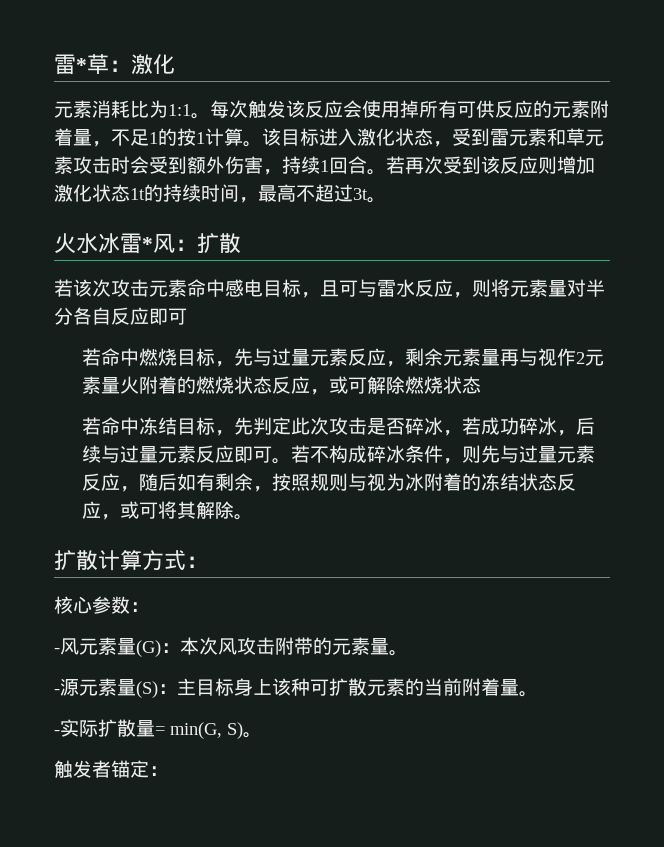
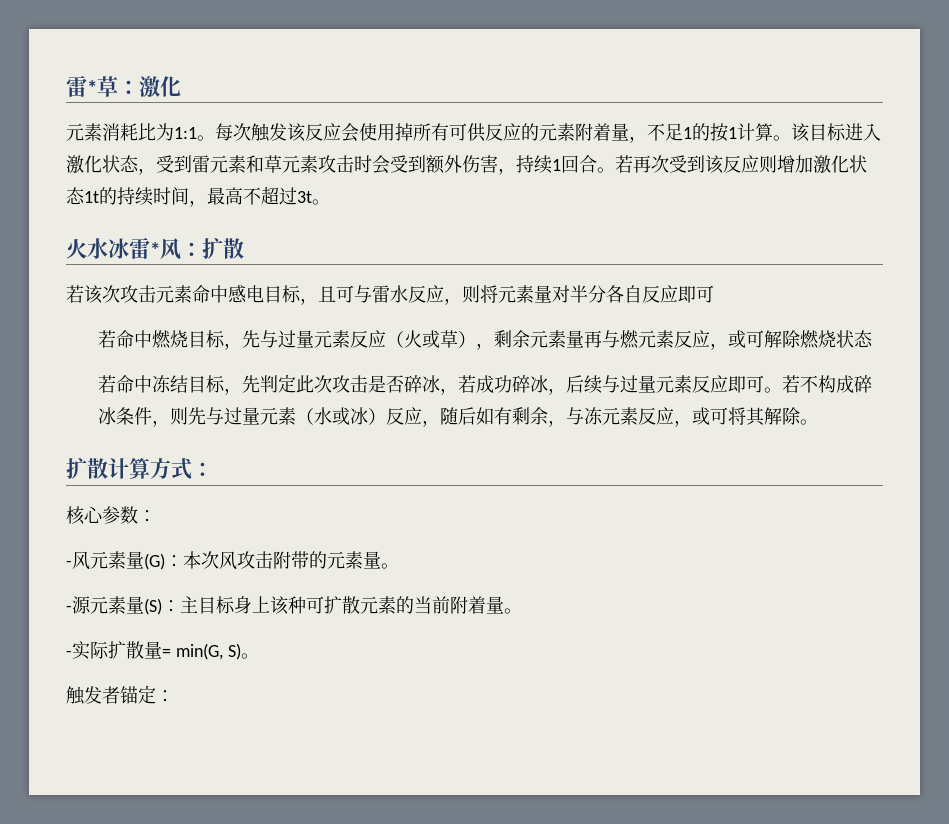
- 若命中燃烧目标，先与过量元素反应，剩余元素量再与视作2元素量火附着的燃烧状态反应，或可解除燃烧状态
+ 若命中燃烧目标，先与过量元素反应（火或草），剩余元素量再与燃元素反应，或可解除燃烧状态
- 若不构成碎冰条件，则先与过量元素反应，随后如有剩余，按照规则与视为冰附着的冻结状态反应，或可将其解除。
+ 若不构成碎冰条件，则先与过量元素（水或冰）反应，随后如有剩余，与冻元素反应，或可将其解除。

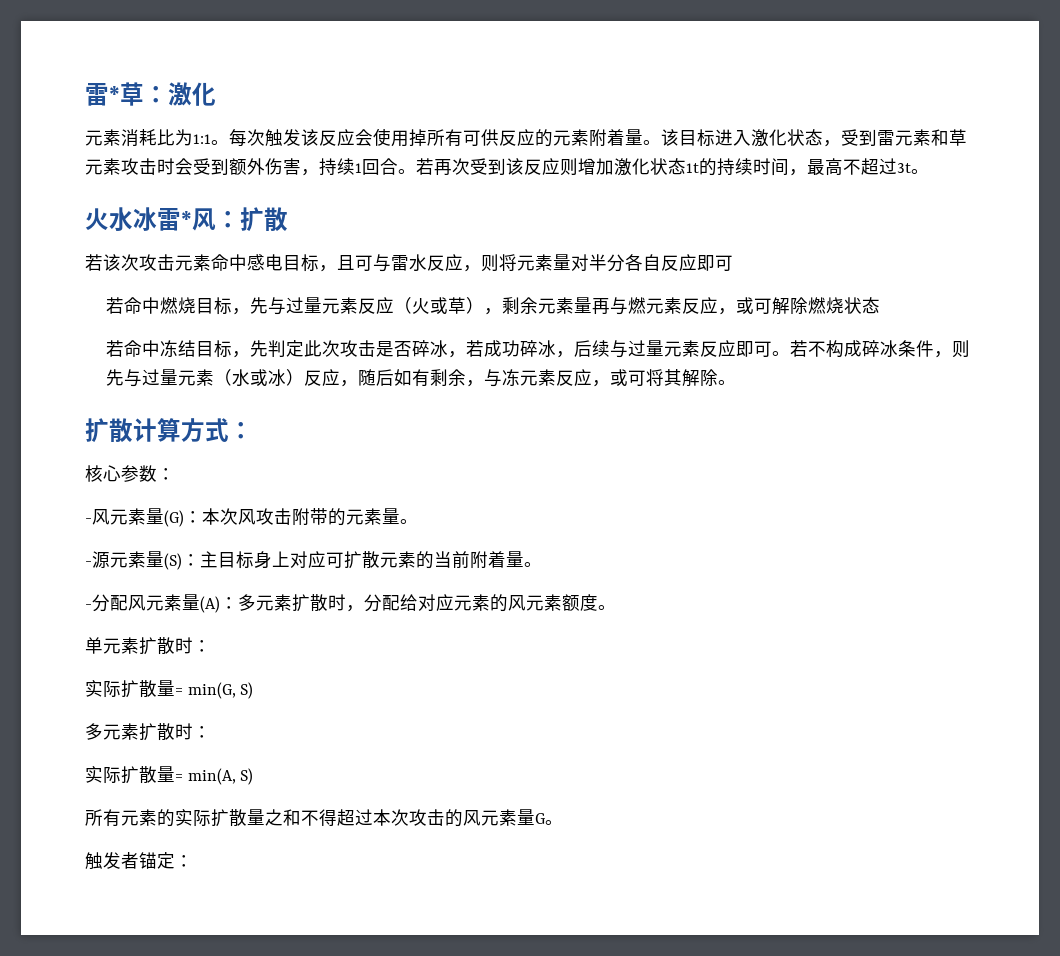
- 每次触发该反应会使用掉所有可供反应的元素附着量，不足1的按1计算。
+ 每次触发该反应会使用掉所有可供反应的元素附着量。
- -源元素量(S)：主目标身上该种可扩散元素的当前附着量。
+ -源元素量(S)：主目标身上对应可扩散元素的当前附着量。
- -实际扩散量= min(G, S)。
+ -分配风元素量(A)：多元素扩散时，分配给对应元素的风元素额度。
+ 单元素扩散时：
+ 实际扩散量= min(G, S)
+ 多元素扩散时：
+ 实际扩散量= min(A, S)
+ 所有元素的实际扩散量之和不得超过本次攻击的风元素量G。

